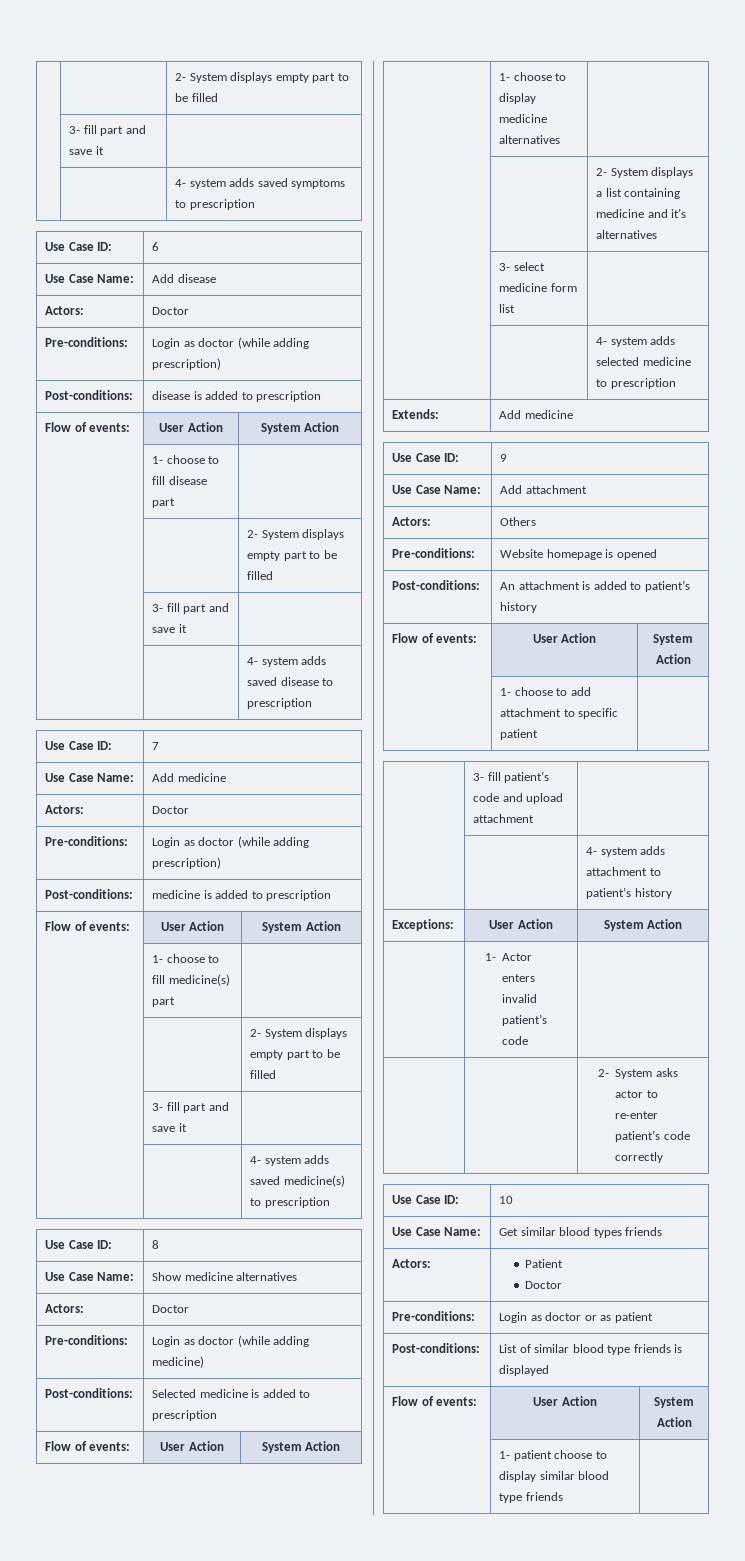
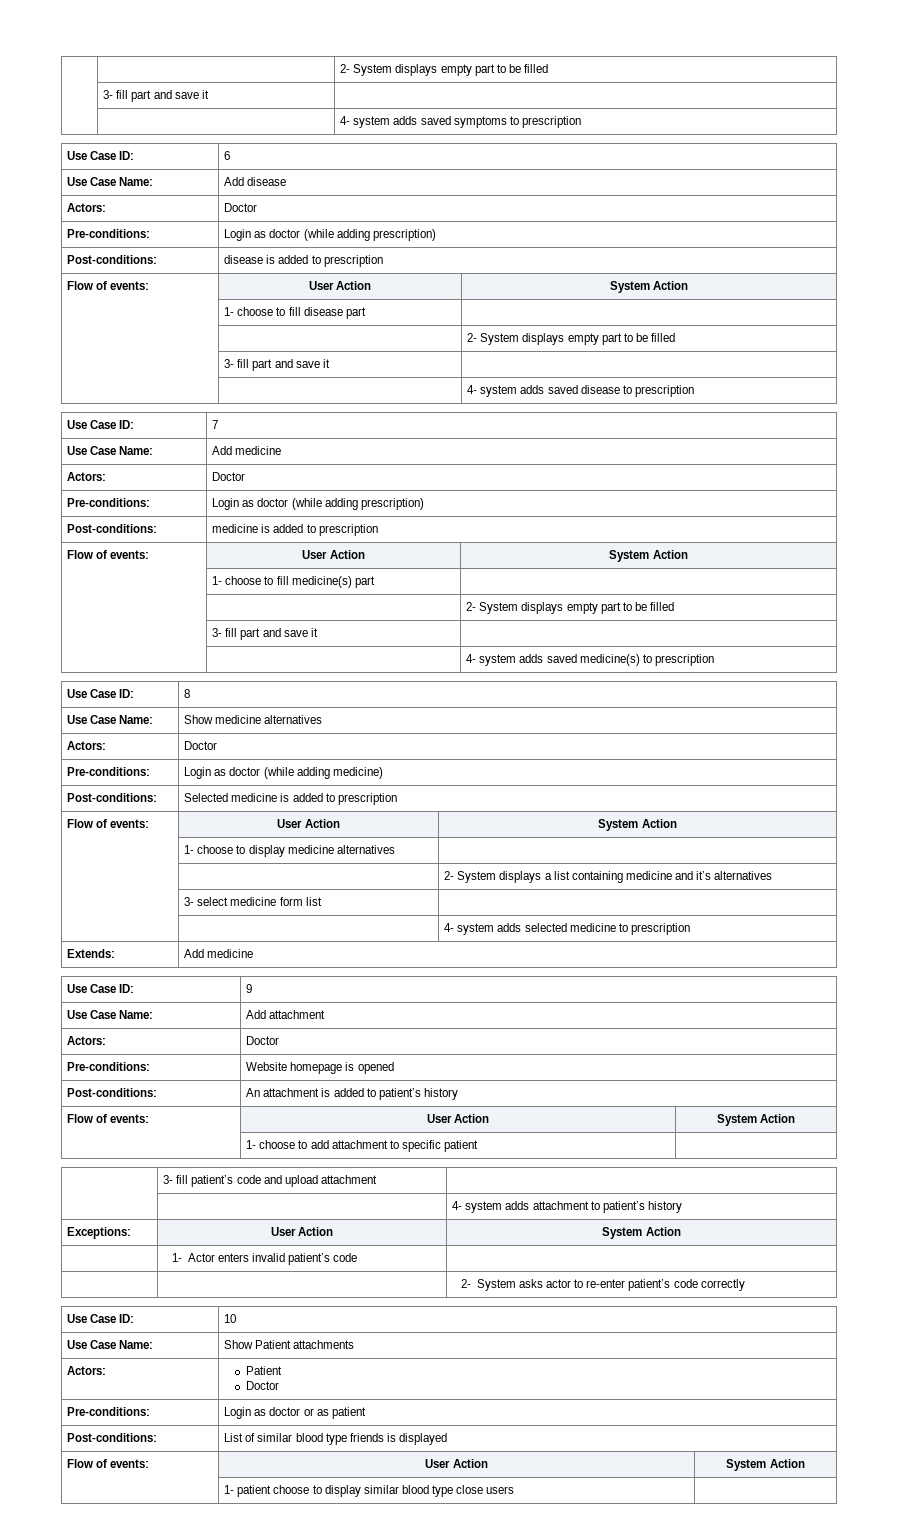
  Use Case Name: | Add attachment
- Actors: | Others
+ Actors: | Doctor
- Use Case Name: | Get similar blood types friends
+ Use Case Name: | Show Patient attachments
- | 1- patient choose to display similar blood type friends |
+ | 1- patient choose to display similar blood type close users |

